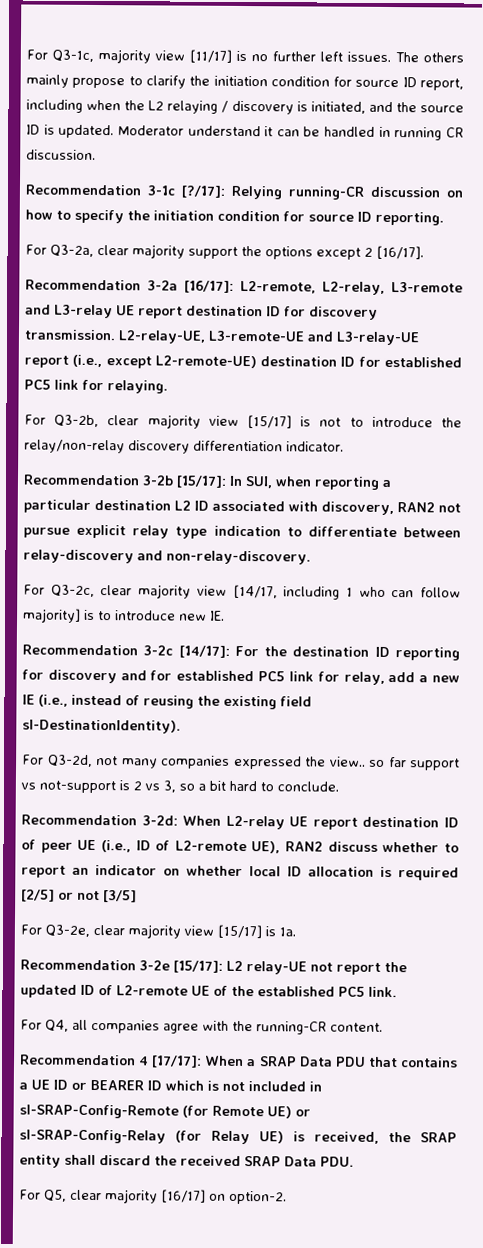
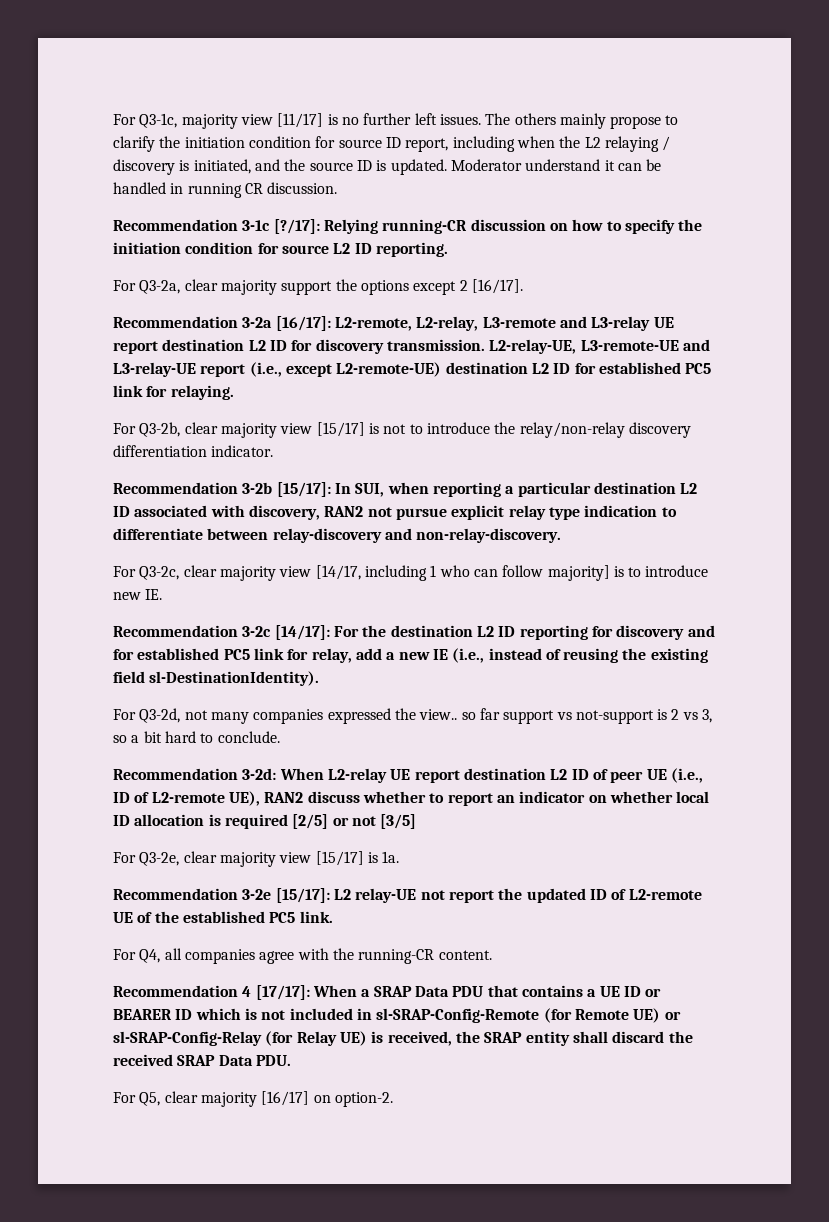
- Recommendation 3-1c [?/17]: Relying running-CR discussion on how to specify the initiation condition for source ID reporting.
+ Recommendation 3-1c [?/17]: Relying running-CR discussion on how to specify the initiation condition for source L2 ID reporting.
- Recommendation 3-2a [16/17]: L2-remote, L2-relay, L3-remote and L3-relay UE report destination ID for discovery transmission.
+ Recommendation 3-2a [16/17]: L2-remote, L2-relay, L3-remote and L3-relay UE report destination L2 ID for discovery transmission.
- L2-relay-UE, L3-remote-UE and L3-relay-UE report (i.e., except L2-remote-UE) destination ID for established PC5 link for relaying.
+ L2-relay-UE, L3-remote-UE and L3-relay-UE report (i.e., except L2-remote-UE) destination L2 ID for established PC5 link for relaying.
- Recommendation 3-2c [14/17]: For the destination ID reporting for discovery and for established PC5 link for relay, add a new IE (i.e., instead of reusing the existing field sl-DestinationIdentity).
+ Recommendation 3-2c [14/17]: For the destination L2 ID reporting for discovery and for established PC5 link for relay, add a new IE (i.e., instead of reusing the existing field sl-DestinationIdentity).
- Recommendation 3-2d: When L2-relay UE report destination ID of peer UE (i.e., ID of L2-remote UE), RAN2 discuss whether to report an indicator on whether local ID allocation is required [2/5] or not [3/5]
+ Recommendation 3-2d: When L2-relay UE report destination L2 ID of peer UE (i.e., ID of L2-remote UE), RAN2 discuss whether to report an indicator on whether local ID allocation is required [2/5] or not [3/5]

